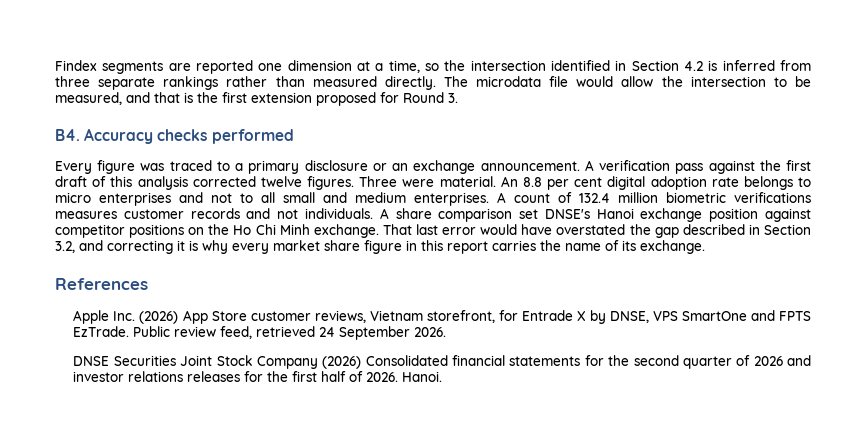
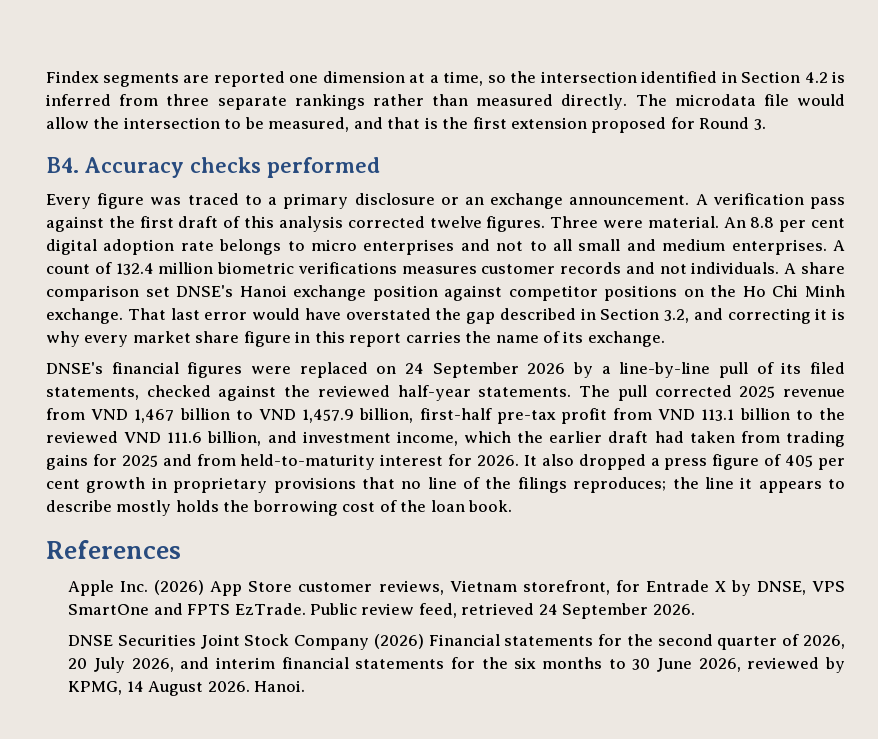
+ DNSE's financial figures were replaced on 24 September 2026 by a line-by-line pull of its filed statements, checked against the reviewed half-year statements. The pull corrected 2025 revenue from VND 1,467 billion to VND 1,457.9 billion, first-half pre-tax profit from VND 113.1 billion to the reviewed VND 111.6 billion, and investment income, which the earlier draft had taken from trading gains for 2025 and from held-to-maturity interest for 2026. It also dropped a press figure of 405 per cent growth in proprietary provisions that no line of the filings reproduces; the line it appears to describe mostly holds the borrowing cost of the loan book.
- DNSE Securities Joint Stock Company (2026) Consolidated financial statements for the second quarter of 2026 and investor relations releases for the first half of 2026.
+ DNSE Securities Joint Stock Company (2026) Financial statements for the second quarter of 2026, 20 July 2026, and interim financial statements for the six months to 30 June 2026, reviewed by KPMG, 14 August 2026.

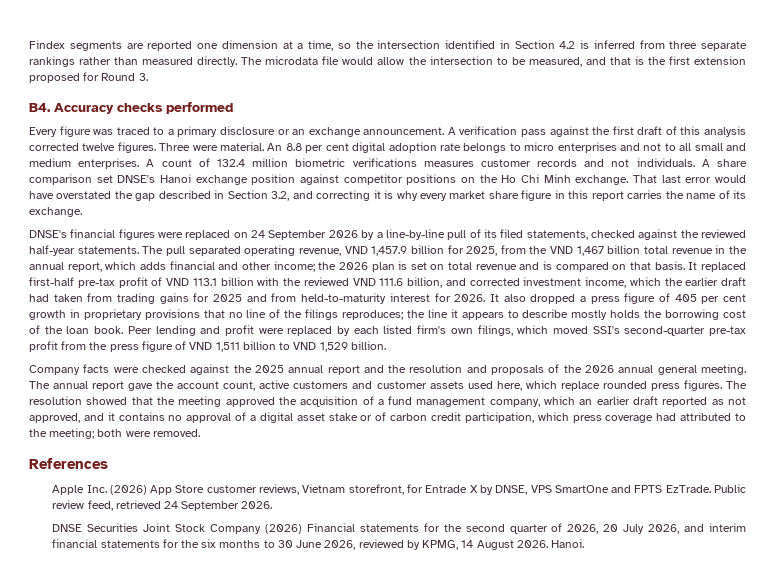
- The pull corrected 2025 revenue from VND 1,467 billion to VND 1,457.9 billion, first-half pre-tax profit from VND 113.1 billion to the reviewed VND 111.6 billion, and investment income, which the earlier draft had taken from trading gains for 2025 and from held-to-maturity interest for 2026.
+ The pull separated operating revenue, VND 1,457.9 billion for 2025, from the VND 1,467 billion total revenue in the annual report, which adds financial and other income; the 2026 plan is set on total revenue and is compared on that basis. It replaced first-half pre-tax profit of VND 113.1 billion with the reviewed VND 111.6 billion, and corrected investment income, which the earlier draft had taken from trading gains for 2025 and from held-to-maturity interest for 2026.
+ Peer lending and profit were replaced by each listed firm's own filings, which moved SSI's second-quarter pre-tax profit from the press figure of VND 1,511 billion to VND 1,529 billion.
+ Company facts were checked against the 2025 annual report and the resolution and proposals of the 2026 annual general meeting. The annual report gave the account count, active customers and customer assets used here, which replace rounded press figures. The resolution showed that the meeting approved the acquisition of a fund management company, which an earlier draft reported as not approved, and it contains no approval of a digital asset stake or of carbon credit participation, which press coverage had attributed to the meeting; both were removed.

